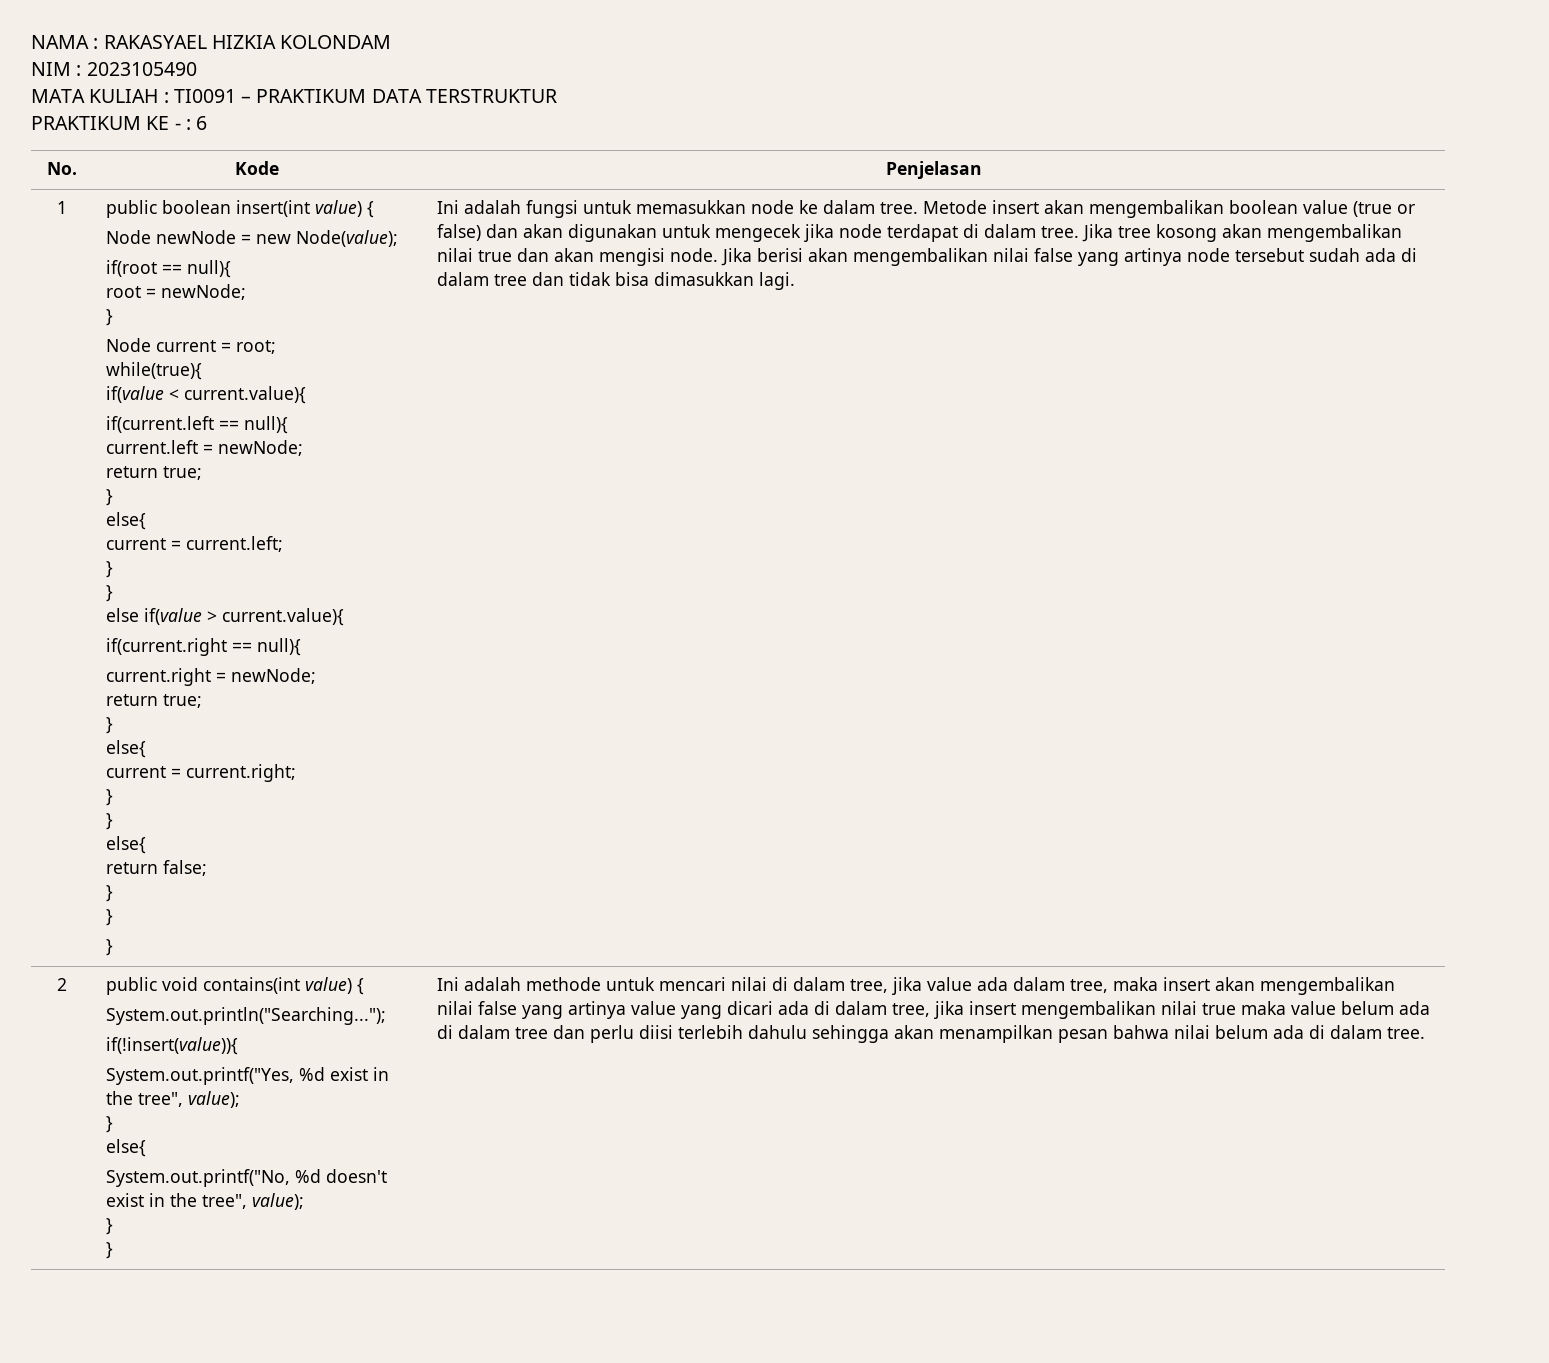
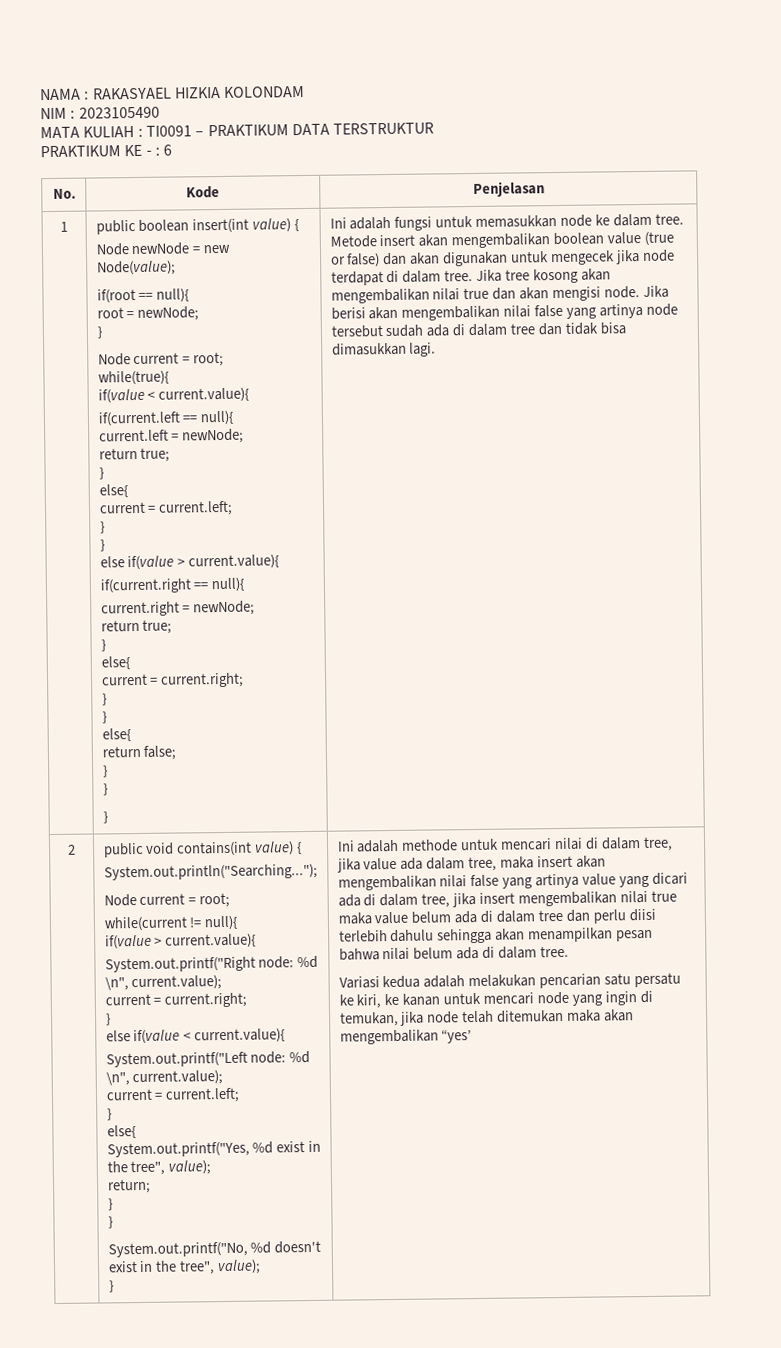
  System.out.println("Searching...");
- if(!insert(value)){
+ Node current = root;
+ while(current != null){
+ if(value > current.value){
+ System.out.printf("Right node: %d \n", current.value);
+ current = current.right;
+ }
+ else if(value < current.value){
+ System.out.printf("Left node: %d \n", current.value);
+ current = current.left;
+ }
+ else{
  System.out.printf("Yes, %d exist in the tree", value);
+ return;
  }
- else{
+ }
  System.out.printf("No, %d doesn't exist in the tree", value);
- }
+ Variasi kedua adalah melakukan pencarian satu persatu ke kiri, ke kanan untuk mencari node yang ingin di temukan, jika node telah ditemukan maka akan mengembalikan “yes’

